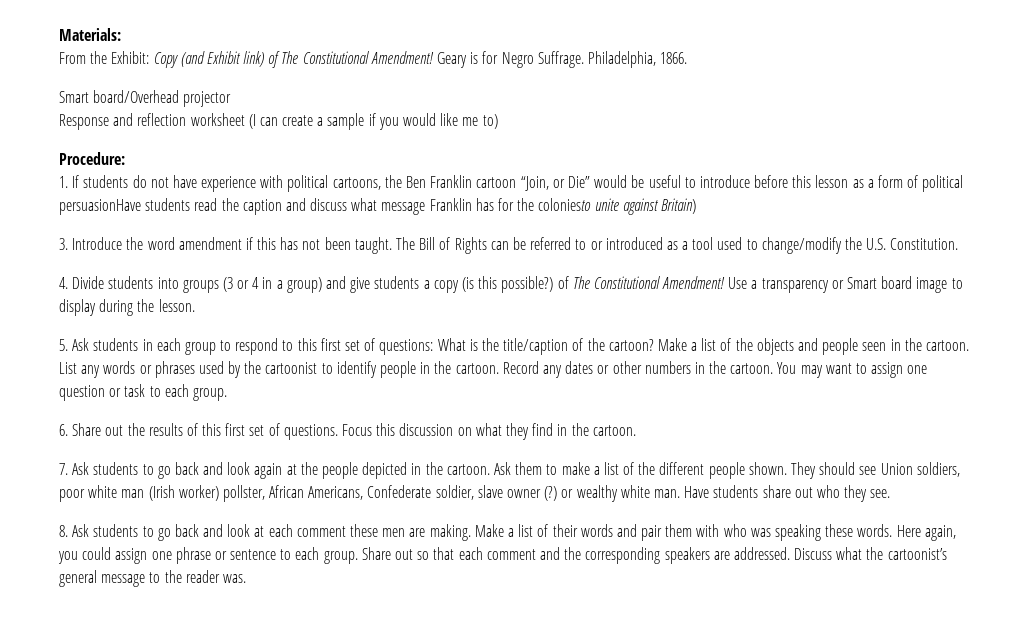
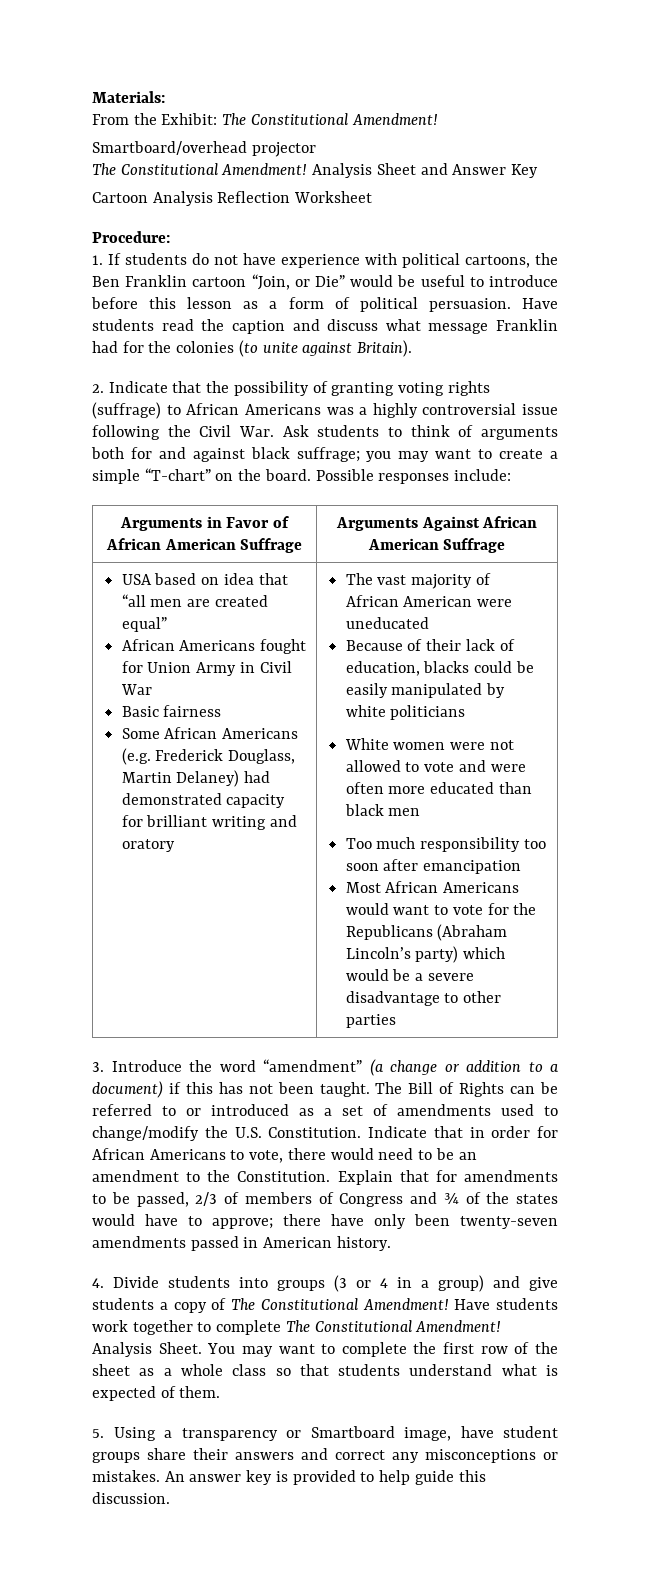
- From the Exhibit: Copy (and Exhibit link) of The Constitutional Amendment! Geary is for Negro Suffrage. Philadelphia, 1866.
- Smart board/Overhead projector
- Response and reflection worksheet (I can create a sample if you would like me to)
+ From the Exhibit: The Constitutional Amendment!
+ Smartboard/overhead projector
+ The Constitutional Amendment! Analysis Sheet and Answer Key
+ Cartoon Analysis Reflection Worksheet
- 1. If students do not have experience with political cartoons, the Ben Franklin cartoon “Join, or Die” would be useful to introduce before this lesson as a form of political persuasionHave students read the caption and discuss what message Franklin has for the coloniesto unite against Britain)
- 3. Introduce the word amendment if this has not been taught.
+ 1. If students do not have experience with political cartoons, the Ben Franklin cartoon “Join, or Die” would be useful to introduce before this lesson as a form of political persuasion. Have students read the caption and discuss what message Franklin had for the colonies (to unite against Britain).
+ 2. Indicate that the possibility of granting voting rights (suffrage) to African Americans was a highly controversial issue following the Civil War. Ask students to think of arguments both for and against black suffrage; you may want to create a simple “T-chart” on the board. Possible responses include:
+ Arguments in Favor of African American Suffrage | Arguments Against African American Suffrage
+ USA based on idea that “all men are created equal”
+ African Americans fought for Union Army in Civil War
+ Basic fairness
+ Some African Americans (e.g. Frederick Douglass, Martin Delaney) had demonstrated capacity for brilliant writing and oratory | The vast majority of African American were uneducated
+ Because of their lack of education, blacks could be easily manipulated by white politicians
+ White women were not allowed to vote and were often more educated than black men
+ Too much responsibility too soon after emancipation
+ Most African Americans would want to vote for the Republicans (Abraham Lincoln’s party) which would be a severe disadvantage to other parties
+ 3. Introduce the word “amendment” (a change or addition to a document) if this has not been taught.
- The Bill of Rights can be referred to or introduced as a tool used to change/modify the U.S. Constitution.
+ The Bill of Rights can be referred to or introduced as a set of amendments used to change/modify the U.S. Constitution. Indicate that in order for African Americans to vote, there would need to be an amendment to the Constitution. Explain that for amendments to be passed, 2/3 of members of Congress and ¾ of the states would have to approve; there have only been twenty-seven amendments passed in American history.
- 4. Divide students into groups (3 or 4 in a group) and give students a copy (is this possible?) of The Constitutional Amendment! Use a transparency or Smart board image to display during the lesson.
- 5. Ask students in each group to respond to this first set of questions: What is the title/caption of the cartoon? Make a list of the objects and people seen in the cartoon. List any words or phrases used by the cartoonist to identify people in the cartoon. Record any dates or other numbers in the cartoon. You may want to assign one question or task to each group.
- 6. Share out the results of this first set of questions. Focus this discussion on what they find in the cartoon.
- 7. Ask students to go back and look again at the people depicted in the cartoon. Ask them to make a list of the different people shown. They should see Union soldiers, poor white man (Irish worker) pollster, African Americans, Confederate soldier, slave owner (?) or wealthy white man. Have students share out who they see.
- 8. Ask students to go back and look at each comment these men are making. Make a list of their words and pair them with who was speaking these words. Here again, you could assign one phrase or sentence to each group. Share out so that each comment and the corresponding speakers are addressed. Discuss what the cartoonist’s general message to the reader was.
+ 4. Divide students into groups (3 or 4 in a group) and give students a copy of The Constitutional Amendment! Have students work together to complete The Constitutional Amendment! Analysis Sheet. You may want to complete the first row of the sheet as a whole class so that students understand what is expected of them.
+ 5. Using a transparency or Smartboard image, have student groups share their answers and correct any misconceptions or mistakes. An answer key is provided to help guide this discussion.

